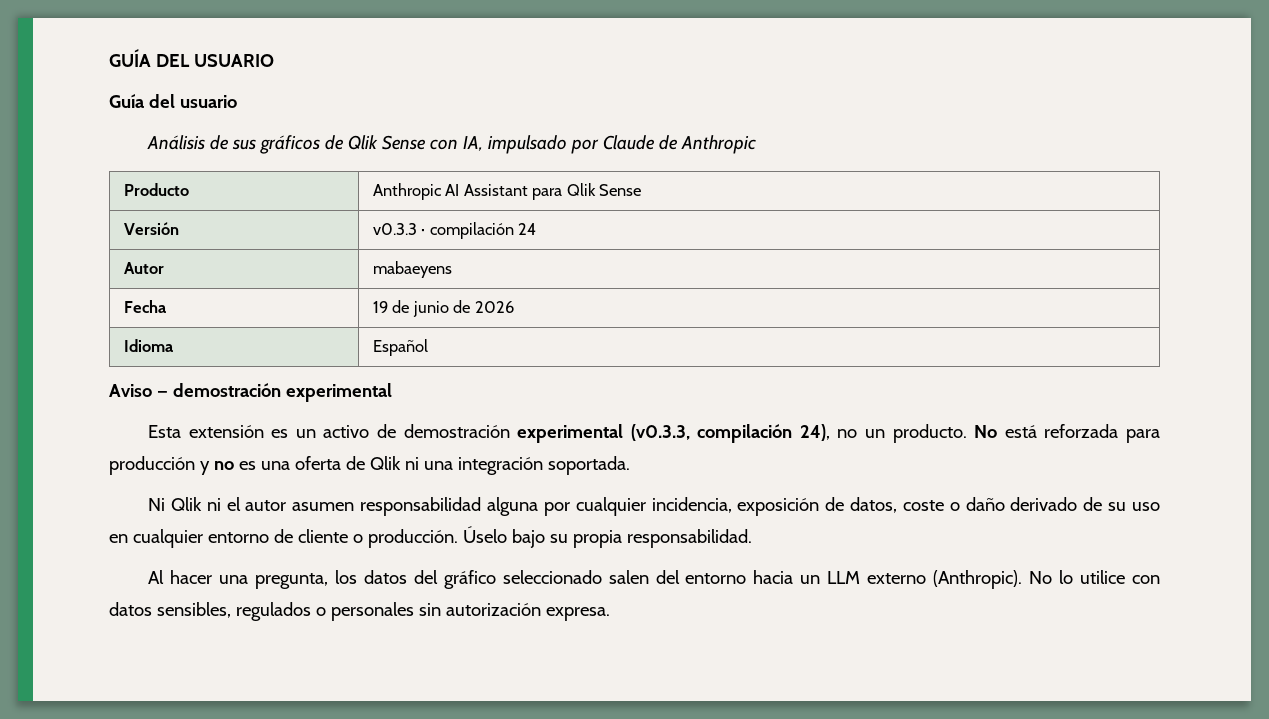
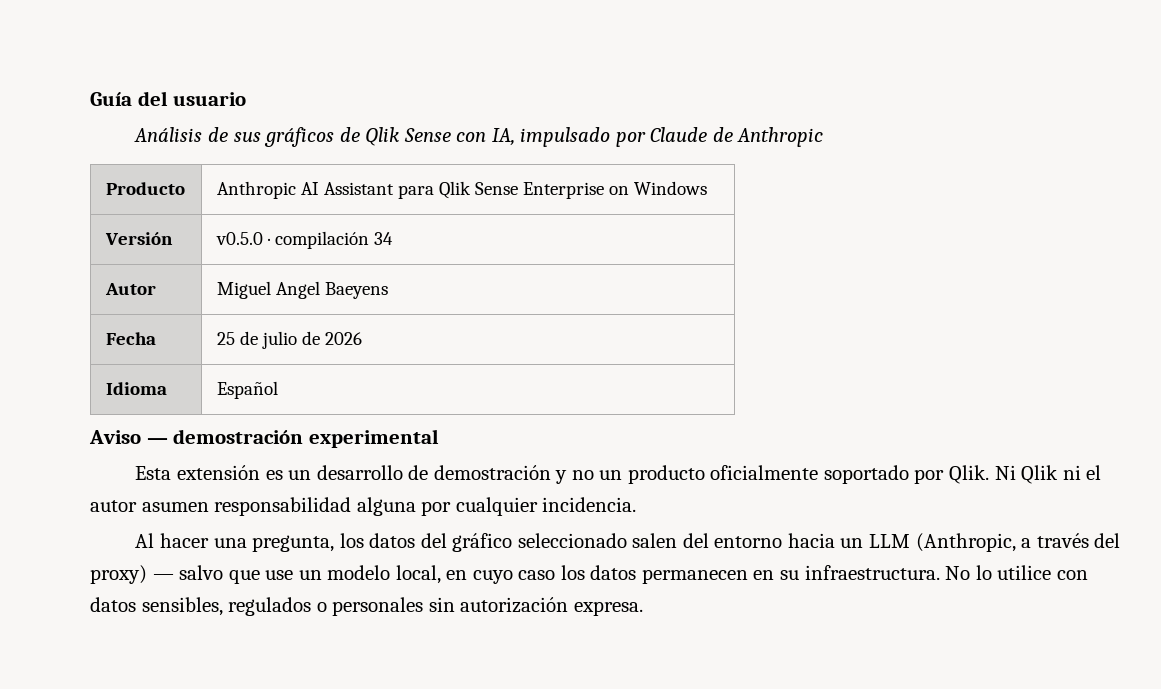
- GUÍA DEL USUARIO
- Producto | Anthropic AI Assistant para Qlik Sense
+ Producto | Anthropic AI Assistant para Qlik Sense Enterprise on Windows
- Versión | v0.3.3 · compilación 24
+ Versión | v0.5.0 · compilación 34
- Autor | mabaeyens
- Fecha | 19 de junio de 2026
+ Autor | Miguel Angel Baeyens
+ Fecha | 25 de julio de 2026
- Esta extensión es un activo de demostración experimental (v0.3.3, compilación 24), no un producto. No está reforzada para producción y no es una oferta de Qlik ni una integración soportada.
- Ni Qlik ni el autor asumen responsabilidad alguna por cualquier incidencia, exposición de datos, coste o daño derivado de su uso en cualquier entorno de cliente o producción. Úselo bajo su propia responsabilidad.
+ Esta extensión es un desarrollo de demostración y no un producto oficialmente soportado por Qlik. Ni Qlik ni el autor asumen responsabilidad alguna por cualquier incidencia.
- Al hacer una pregunta, los datos del gráfico seleccionado salen del entorno hacia un LLM externo (Anthropic).
+ Al hacer una pregunta, los datos del gráfico seleccionado salen del entorno hacia un LLM (Anthropic, a través del proxy) — salvo que use un modelo local, en cuyo caso los datos permanecen en su infraestructura.

